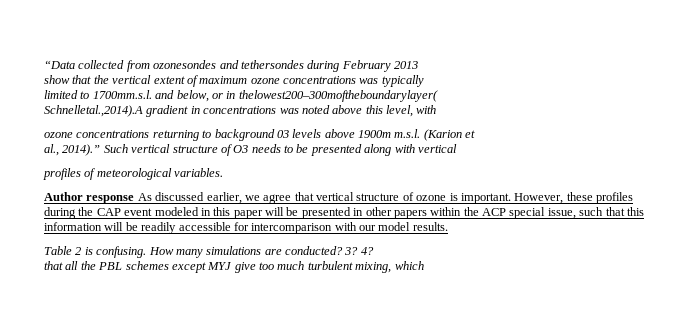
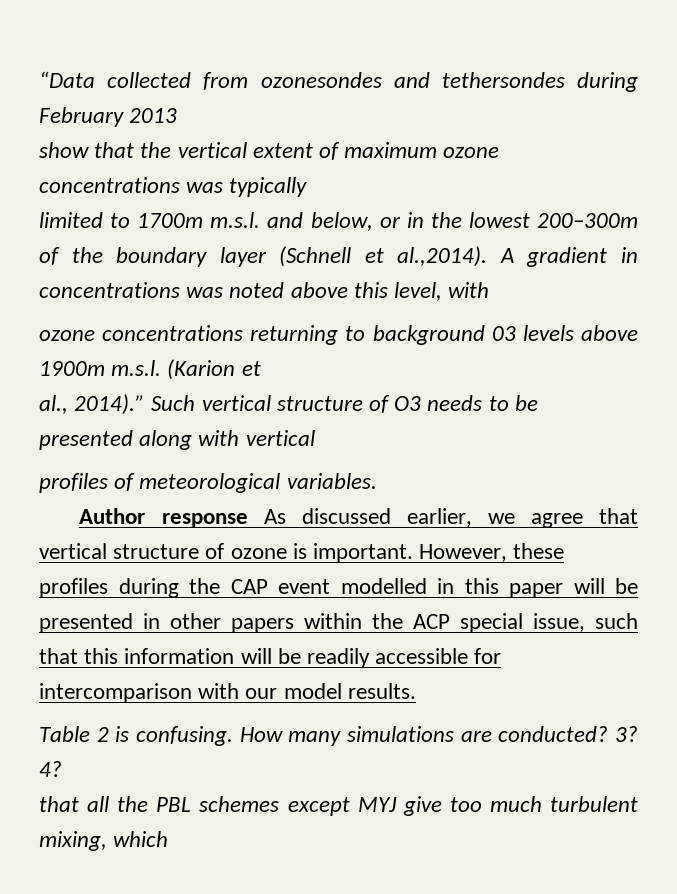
- limited to 1700mm.s.l. and below, or in thelowest200–300moftheboundarylayer(
- Schnelletal.,2014).A gradient in concentrations was noted above this level, with
+ limited to 1700m m.s.l. and below, or in the lowest 200–300m of the boundary layer (Schnell et al.,2014). A gradient in concentrations was noted above this level, with
- However, these profiles during the CAP event modeled in this paper will be presented in other papers within the ACP special issue, such that this information will be readily accessible for intercomparison with our model results.
+ However, these profiles during the CAP event modelled in this paper will be presented in other papers within the ACP special issue, such that this information will be readily accessible for intercomparison with our model results.

